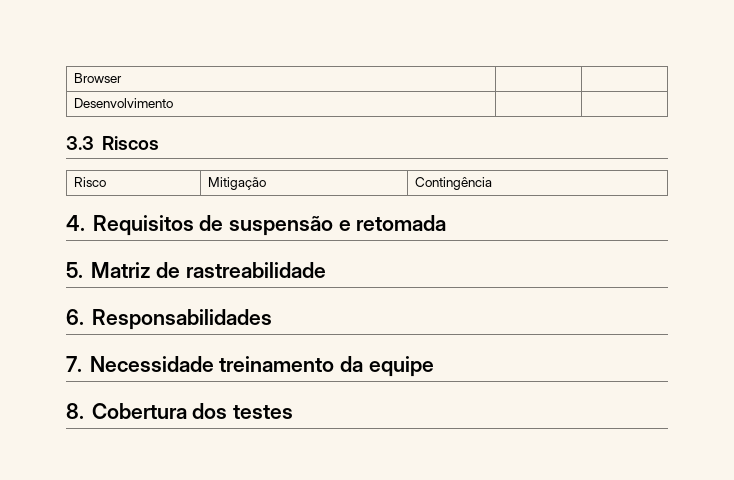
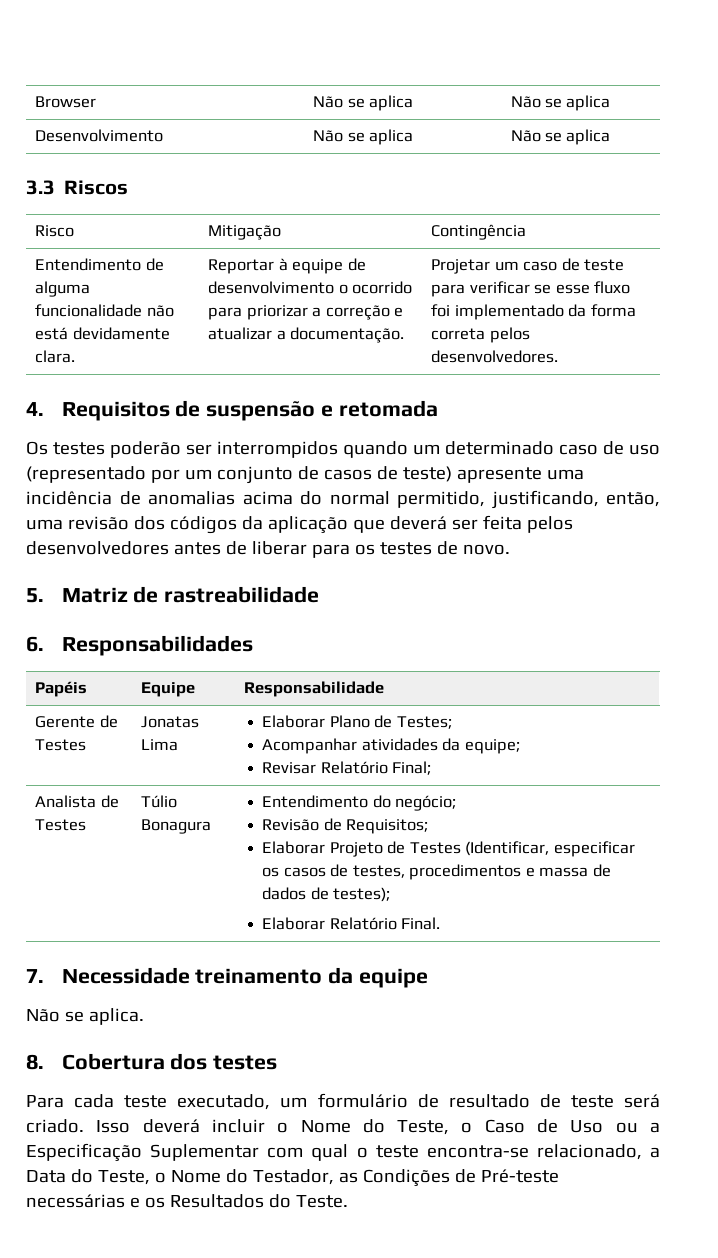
- Browser | |
- Desenvolvimento | |
+ Browser | Não se aplica | Não se aplica
+ Desenvolvimento | Não se aplica | Não se aplica
+ Entendimento de alguma funcionalidade não está devidamente clara. | Reportar à equipe de desenvolvimento o ocorrido para priorizar a correção e atualizar a documentação. | Projetar um caso de teste para verificar se esse fluxo foi implementado da forma correta pelos desenvolvedores.
+ Os testes poderão ser interrompidos quando um determinado caso de uso (representado por um conjunto de casos de teste) apresente uma incidência de anomalias acima do normal permitido, justificando, então, uma revisão dos códigos da aplicação que deverá ser feita pelos desenvolvedores antes de liberar para os testes de novo.
+ Papéis | Equipe | Responsabilidade
+ Gerente de Testes | Jonatas Lima | Elaborar Plano de Testes;
+ Acompanhar atividades da equipe;
+ Revisar Relatório Final;
+ Analista de Testes | Túlio Bonagura | Entendimento do negócio;
+ Revisão de Requisitos;
+ Elaborar Projeto de Testes (Identificar, especificar os casos de testes, procedimentos e massa de dados de testes);
+ Elaborar Relatório Final.
+ Não se aplica.
+ Para cada teste executado, um formulário de resultado de teste será criado. Isso deverá incluir o Nome do Teste, o Caso de Uso ou a Especificação Suplementar com qual o teste encontra-se relacionado, a Data do Teste, o Nome do Testador, as Condições de Pré-teste necessárias e os Resultados do Teste.

